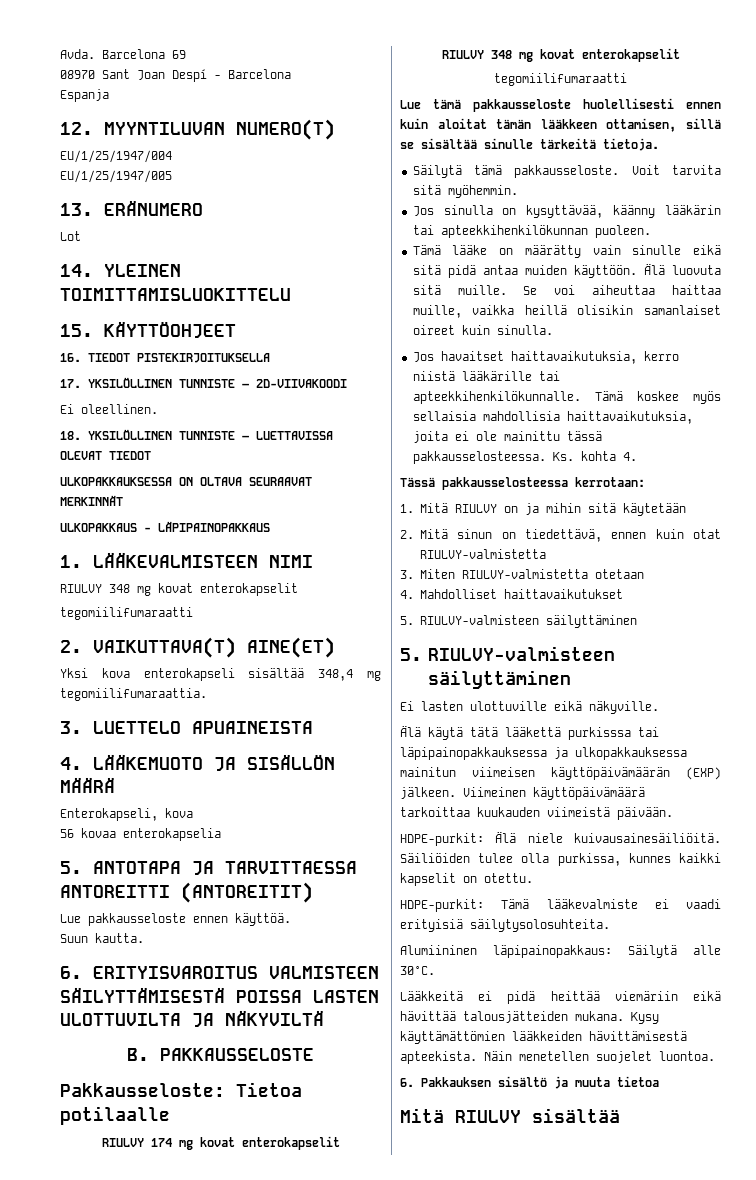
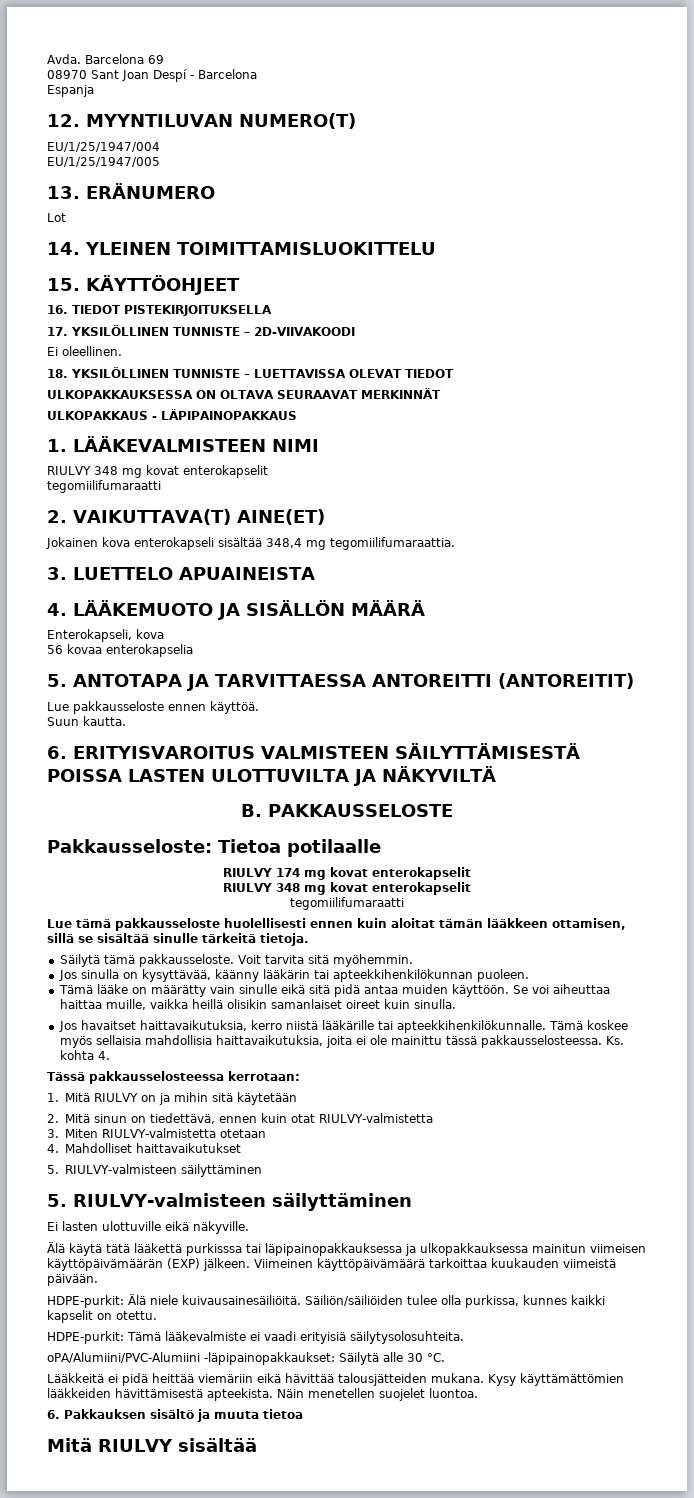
- Yksi kova enterokapseli sisältää 348,4 mg tegomiilifumaraattia.
+ Jokainen kova enterokapseli sisältää 348,4 mg tegomiilifumaraattia.
- Älä luovuta sitä muille.
- Säiliöiden tulee olla purkissa, kunnes kaikki kapselit on otettu.
+ Säiliön/säiliöiden tulee olla purkissa, kunnes kaikki kapselit on otettu.
- Alumiininen läpipainopakkaus: Säilytä alle 30°C.
+ oPA/Alumiini/PVC-Alumiini -läpipainopakkaukset: Säilytä alle 30 °C.

